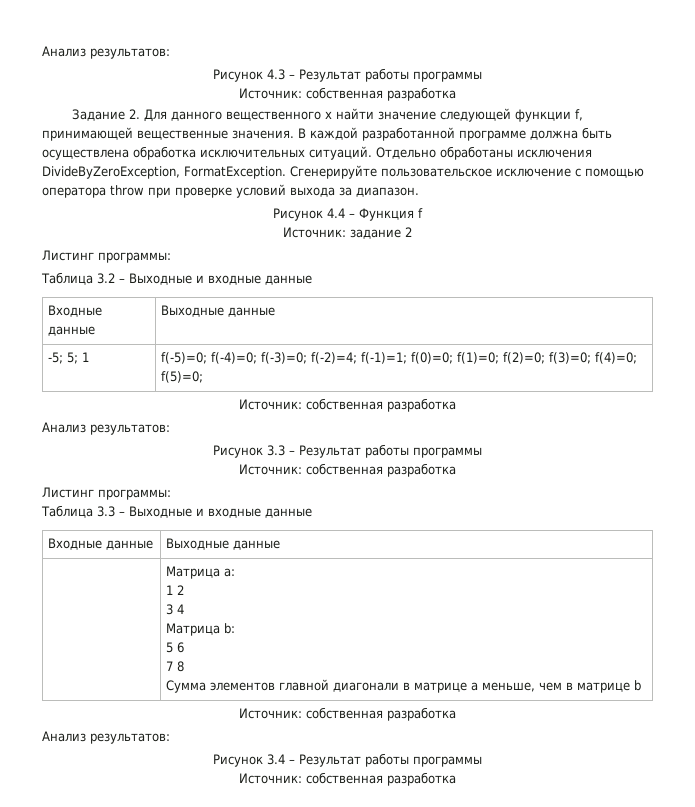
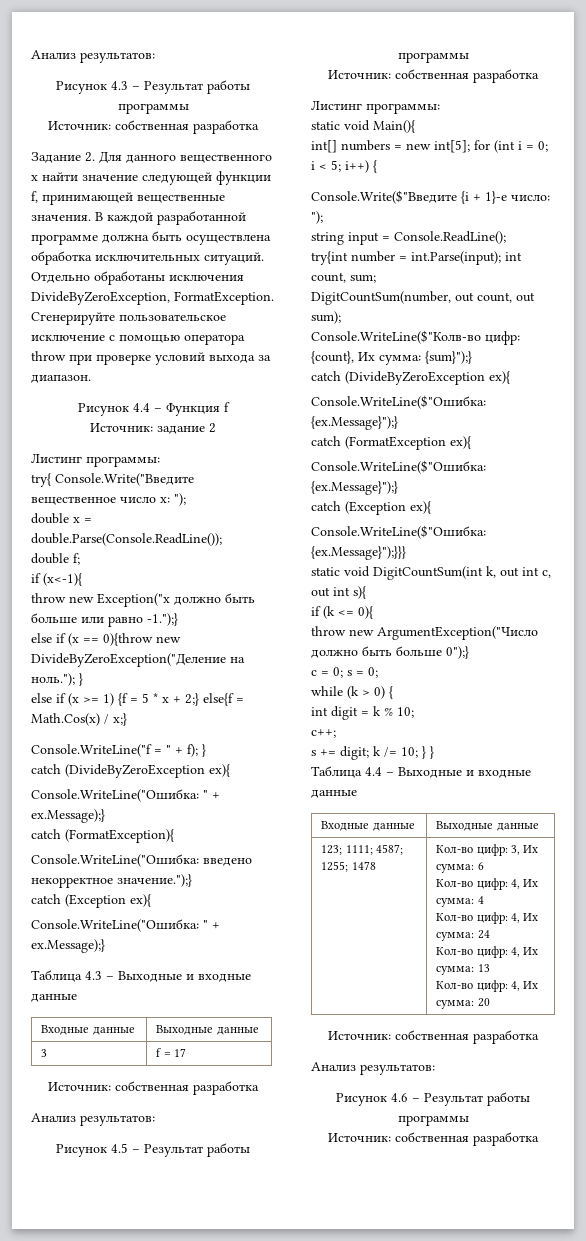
- Таблица 3.2 – Выходные и входные данные
+ try{ Console.Write("Введите вещественное число x: ");
+ double x = double.Parse(Console.ReadLine());
+ double f;
+ if (x<-1){
+ throw new Exception("x должно быть больше или равно -1.");}
+ else if (x == 0){throw new DivideByZeroException("Деление на ноль."); }
+ else if (x >= 1) {f = 5 * x + 2;} else{f = Math.Cos(x) / x;}
+ Console.WriteLine("f = " + f); }
+ catch (DivideByZeroException ex){
+ Console.WriteLine("Ошибка: " + ex.Message);}
+ catch (FormatException){
+ Console.WriteLine("Ошибка: введено некорректное значение.");}
+ catch (Exception ex){
+ Console.WriteLine("Ошибка: " + ex.Message);}
+ Таблица 4.3 – Выходные и входные данные
  Входные данные | Выходные данные
- -5; 5; 1 | f(-5)=0; f(-4)=0; f(-3)=0; f(-2)=4; f(-1)=1; f(0)=0; f(1)=0; f(2)=0; f(3)=0; f(4)=0; f(5)=0;
+ 3 | f = 17
  Источник: собственная разработка
  Анализ результатов:
- Рисунок 3.3 – Результат работы программы
+ Рисунок 4.5 – Результат работы программы
- Таблица 3.3 – Выходные и входные данные
+ static void Main(){
+ int[] numbers = new int[5]; for (int i = 0; i < 5; i++) {
+ Console.Write($"Введите {i + 1}-е число: ");
+ string input = Console.ReadLine();
+ try{int number = int.Parse(input); int count, sum;
+ DigitCountSum(number, out count, out sum);
+ Console.WriteLine($"Колв-во цифр: {count}, Их сумма: {sum}");}
+ catch (DivideByZeroException ex){
+ Console.WriteLine($"Ошибка: {ex.Message}");}
+ catch (FormatException ex){
+ Console.WriteLine($"Ошибка: {ex.Message}");}
+ catch (Exception ex){
+ Console.WriteLine($"Ошибка: {ex.Message}");}}}
+ static void DigitCountSum(int k, out int c, out int s){
+ if (k <= 0){
+ throw new ArgumentException("Число должно быть больше 0");}
+ c = 0; s = 0;
+ while (k > 0) {
+ int digit = k % 10;
+ c++;
+ s += digit; k /= 10; } }
+ Таблица 4.4 – Выходные и входные данные
  Входные данные | Выходные данные
- | Матрица a:
- 1 2
- 3 4
- Матрица b:
- 5 6
- 7 8
- Сумма элементов главной диагонали в матрице a меньше, чем в матрице b
+ 123; 1111; 4587; 1255; 1478 | Кол-во цифр: 3, Их сумма: 6
+ Кол-во цифр: 4, Их сумма: 4
+ Кол-во цифр: 4, Их сумма: 24
+ Кол-во цифр: 4, Их сумма: 13
+ Кол-во цифр: 4, Их сумма: 20
  Источник: собственная разработка
  Анализ результатов:
- Рисунок 3.4 – Результат работы программы
+ Рисунок 4.6 – Результат работы программы

